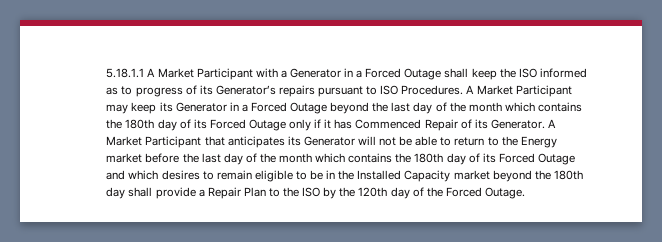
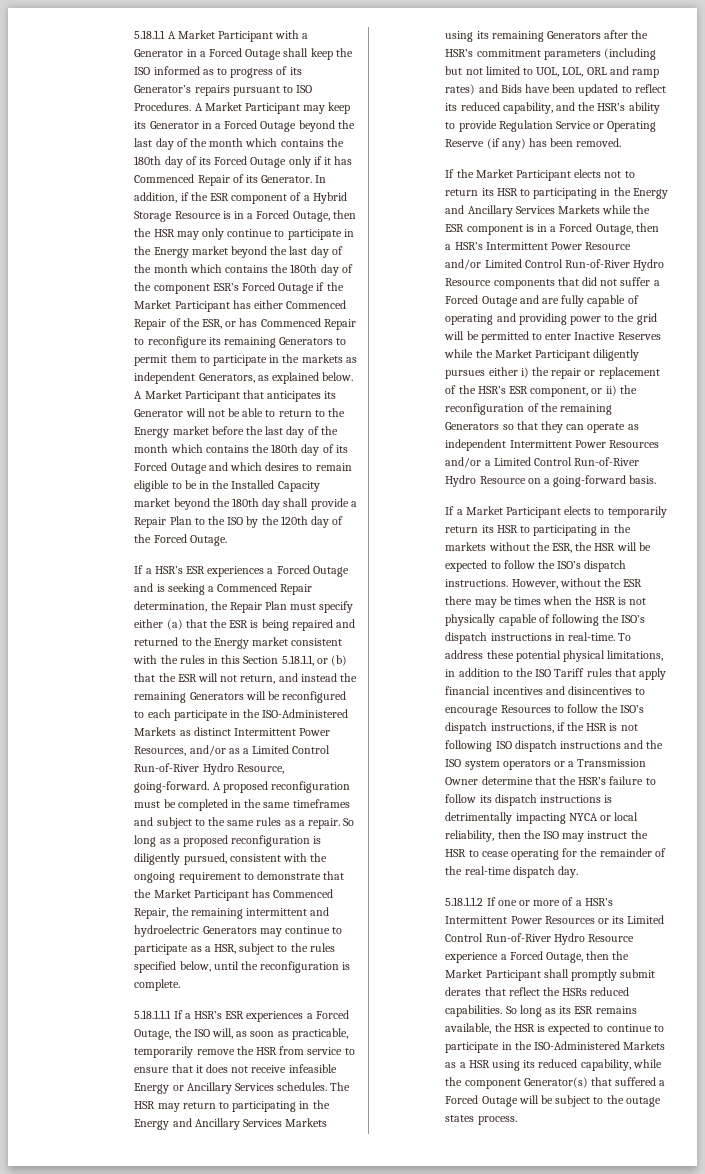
+ In addition, if the ESR component of a Hybrid Storage Resource is in a Forced Outage, then the HSR may only continue to participate in the Energy market beyond the last day of the month which contains the 180th day of the component ESR’s Forced Outage if the Market Participant has either Commenced Repair of the ESR, or has Commenced Repair to reconfigure its remaining Generators to permit them to participate in the markets as independent Generators, as explained below.
+ If a HSR’s ESR experiences a Forced Outage and is seeking a Commenced Repair determination, the Repair Plan must specify either (a) that the ESR is being repaired and returned to the Energy market consistent with the rules in this Section 5.18.1.1, or (b) that the ESR will not return, and instead the remaining Generators will be reconfigured to each participate in the ISO-Administered Markets as distinct Intermittent Power Resources, and/or as a Limited Control Run-of-River Hydro Resource, going-forward. A proposed reconfiguration must be completed in the same timeframes and subject to the same rules as a repair. So long as a proposed reconfiguration is diligently pursued, consistent with the ongoing requirement to demonstrate that the Market Participant has Commenced Repair, the remaining intermittent and hydroelectric Generators may continue to participate as a HSR, subject to the rules specified below, until the reconfiguration is complete.
+ 5.18.1.1.1 If a HSR’s ESR experiences a Forced Outage, the ISO will, as soon as practicable, temporarily remove the HSR from service to ensure that it does not receive infeasible Energy or Ancillary Services schedules. The HSR may return to participating in the Energy and Ancillary Services Markets using its remaining Generators after the HSR’s commitment parameters (including but not limited to UOL, LOL, ORL and ramp rates) and Bids have been updated to reflect its reduced capability, and the HSR’s ability to provide Regulation Service or Operating Reserve (if any) has been removed.
+ If the Market Participant elects not to return its HSR to participating in the Energy and Ancillary Services Markets while the ESR component is in a Forced Outage, then a HSR’s Intermittent Power Resource and/or Limited Control Run-of-River Hydro Resource components that did not suffer a Forced Outage and are fully capable of operating and providing power to the grid will be permitted to enter Inactive Reserves while the Market Participant diligently pursues either i) the repair or replacement of the HSR’s ESR component, or ii) the reconfiguration of the remaining Generators so that they can operate as independent Intermittent Power Resources and/or a Limited Control Run-of-River Hydro Resource on a going-forward basis.
+ If a Market Participant elects to temporarily return its HSR to participating in the markets without the ESR, the HSR will be expected to follow the ISO’s dispatch instructions. However, without the ESR there may be times when the HSR is not physically capable of following the ISO’s dispatch instructions in real-time. To address these potential physical limitations, in addition to the ISO Tariff rules that apply financial incentives and disincentives to encourage Resources to follow the ISO’s dispatch instructions, if the HSR is not following ISO dispatch instructions and the ISO system operators or a Transmission Owner determine that the HSR’s failure to follow its dispatch instructions is detrimentally impacting NYCA or local reliability, then the ISO may instruct the HSR to cease operating for the remainder of the real-time dispatch day.
+ 5.18.1.1.2 If one or more of a HSR’s Intermittent Power Resources or its Limited Control Run-of-River Hydro Resource experience a Forced Outage, then the Market Participant shall promptly submit derates that reflect the HSRs reduced capabilities. So long as its ESR remains available, the HSR is expected to continue to participate in the ISO-Administered Markets as a HSR using its reduced capability, while the component Generator(s) that suffered a Forced Outage will be subject to the outage states process.

